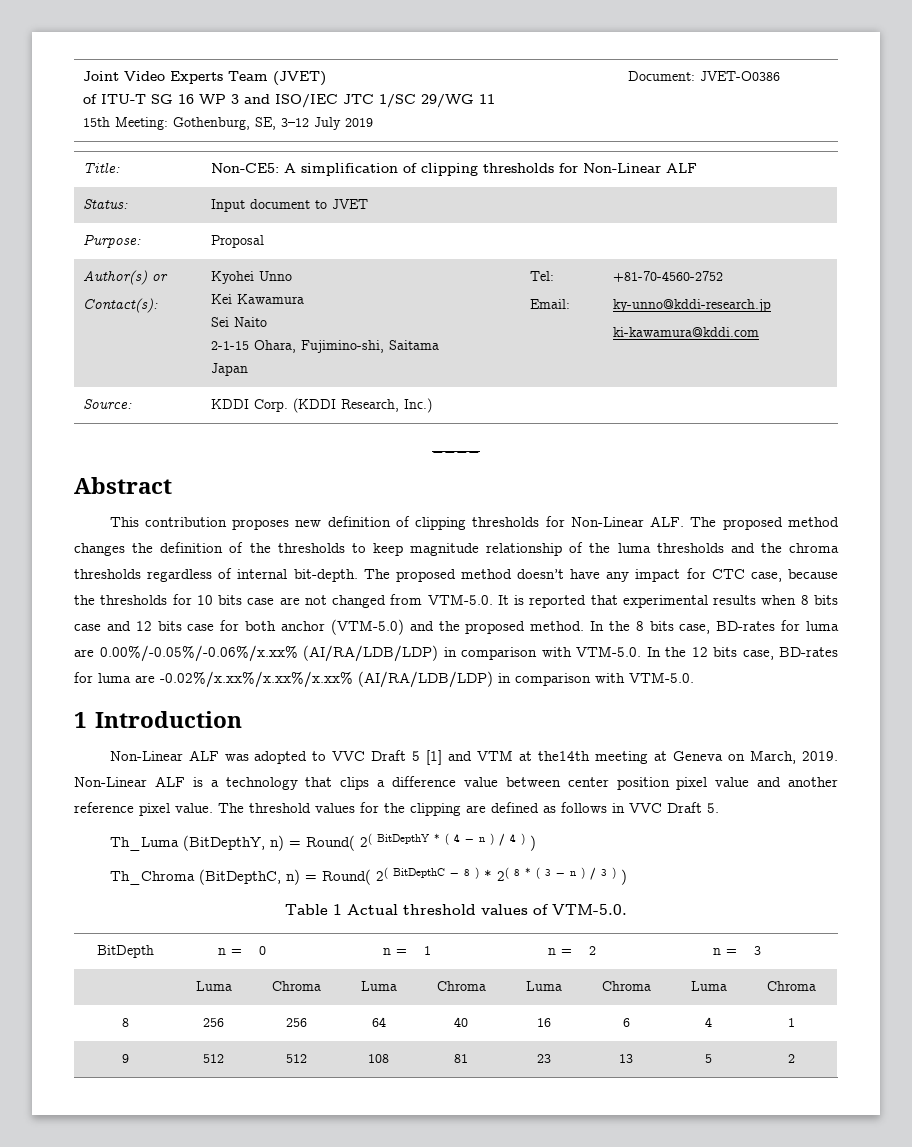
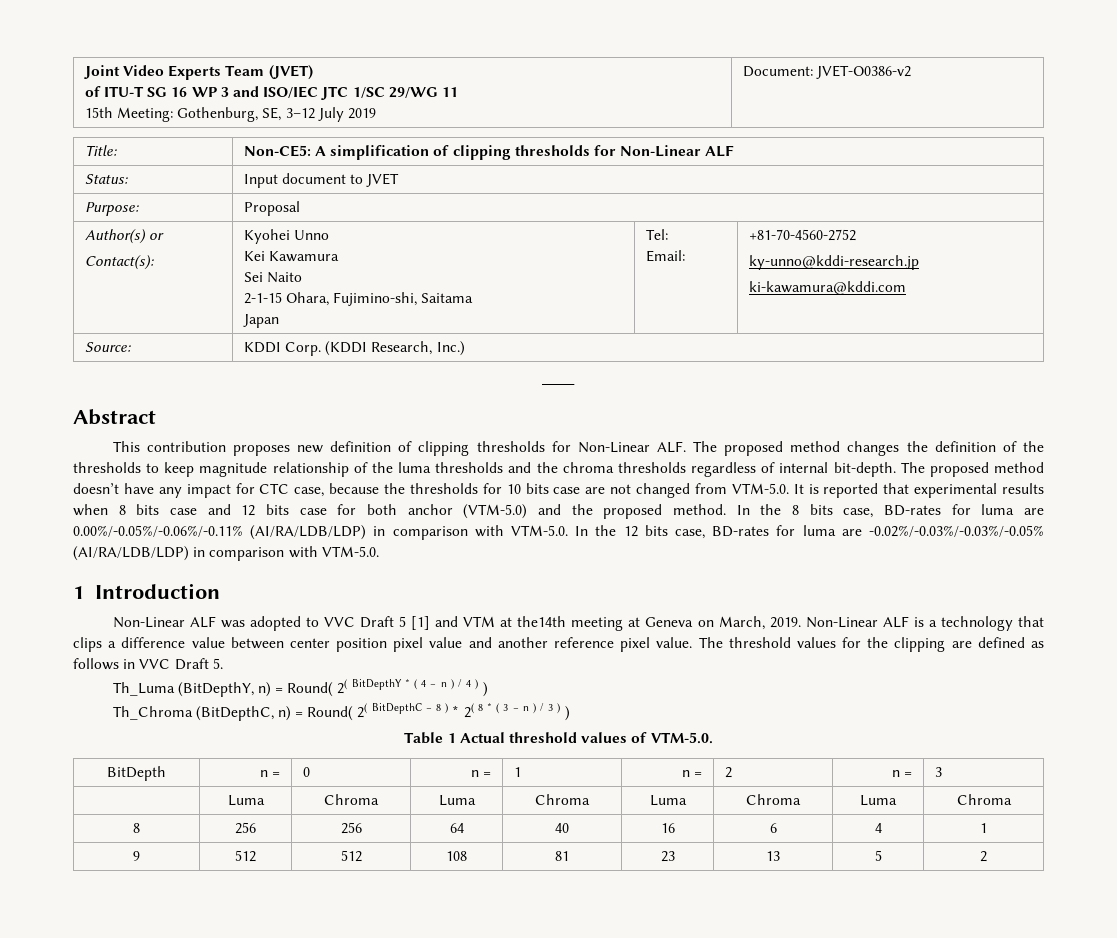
  Joint Video Experts Team (JVET)
  of ITU-T SG 16 WP 3 and ISO/IEC JTC 1/SC 29/WG 11
- 15th Meeting: Gothenburg, SE, 3–12 July 2019 | Document: JVET-O0386
+ 15th Meeting: Gothenburg, SE, 3–12 July 2019 | Document: JVET-O0386-v2
- In the 8 bits case, BD-rates for luma are 0.00%/-0.05%/-0.06%/x.xx% (AI/RA/LDB/LDP) in comparison with VTM-5.0. In the 12 bits case, BD-rates for luma are -0.02%/x.xx%/x.xx%/x.xx% (AI/RA/LDB/LDP) in comparison with VTM-5.0.
+ In the 8 bits case, BD-rates for luma are 0.00%/-0.05%/-0.06%/-0.11% (AI/RA/LDB/LDP) in comparison with VTM-5.0. In the 12 bits case, BD-rates for luma are -0.02%/-0.03%/-0.03%/-0.05% (AI/RA/LDB/LDP) in comparison with VTM-5.0.

